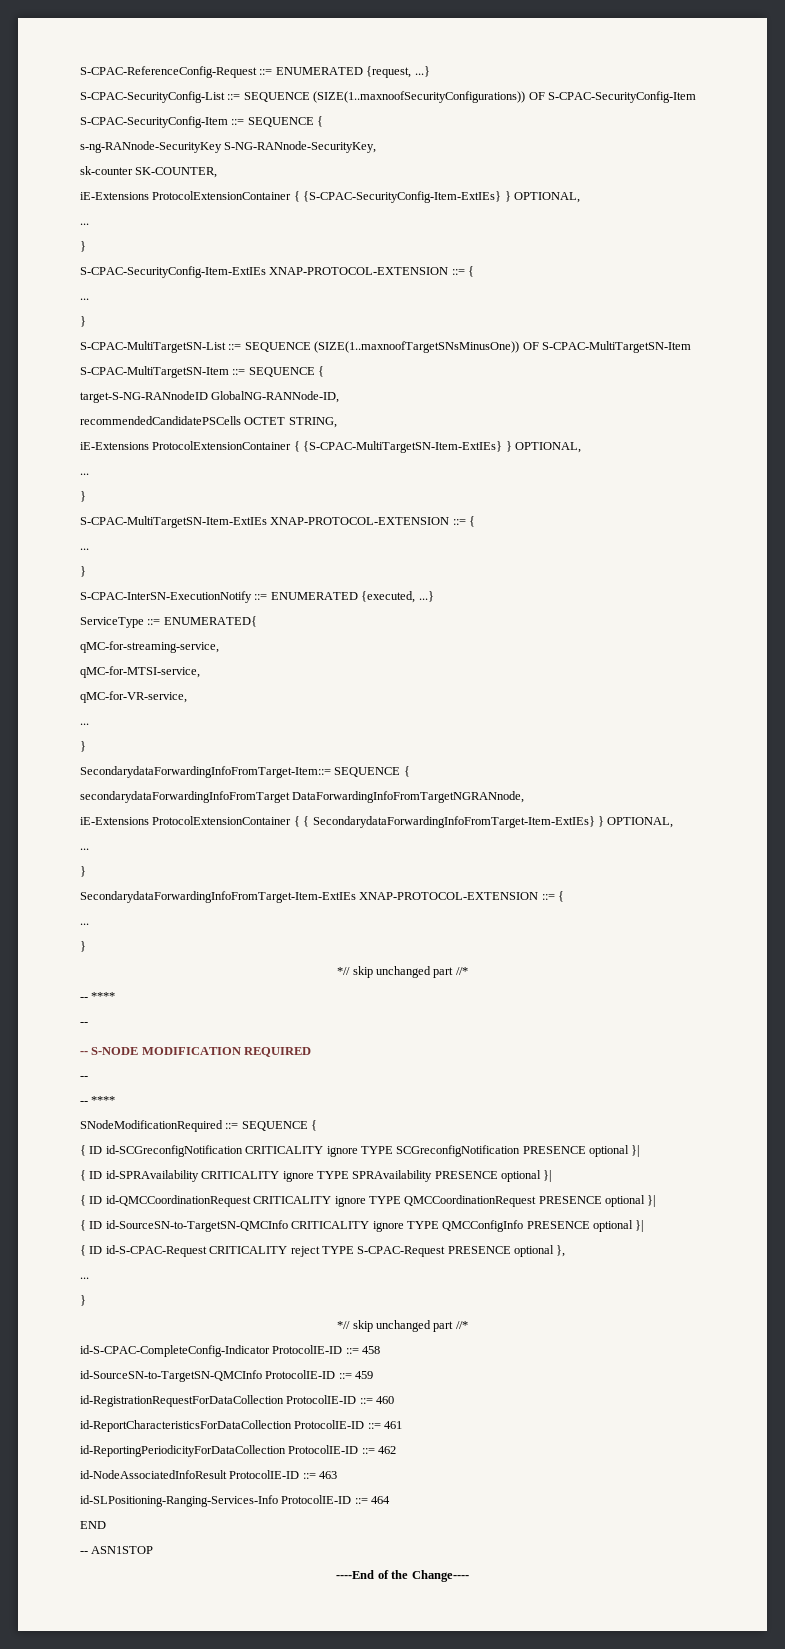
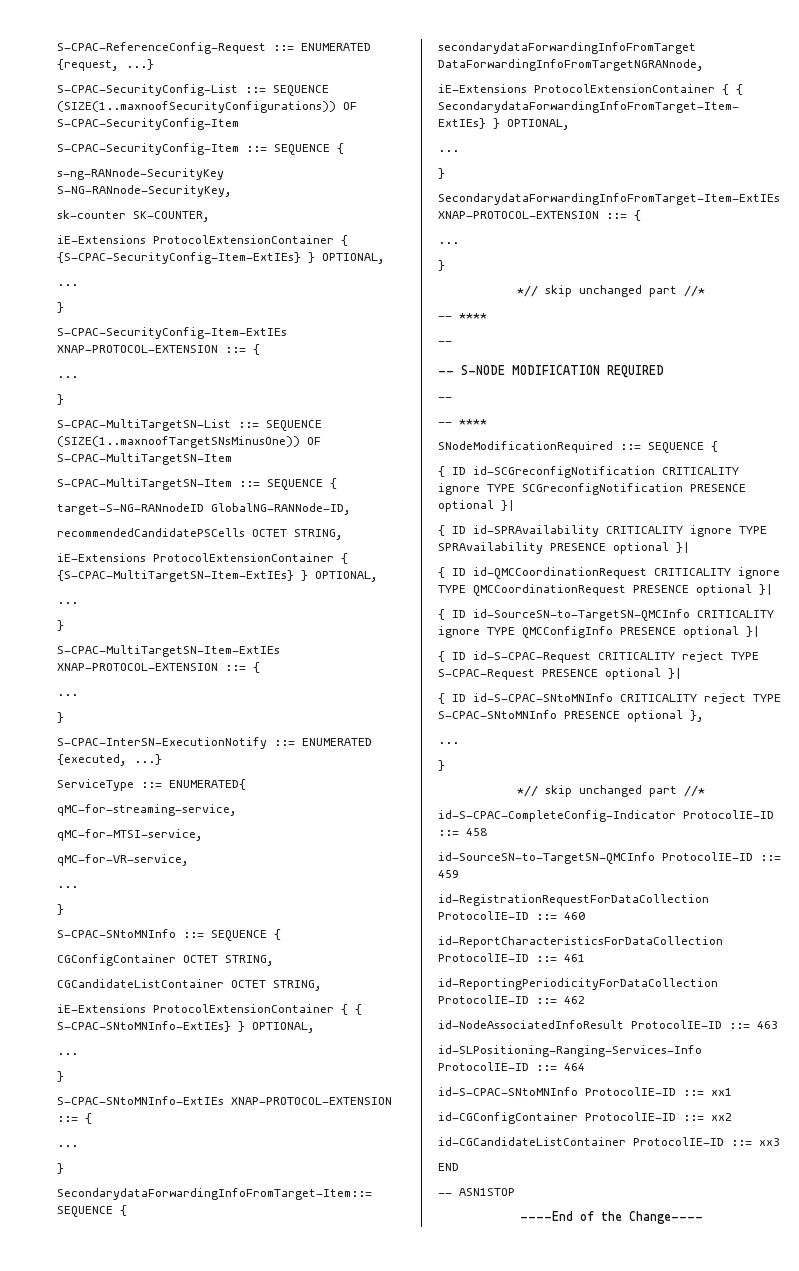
+ S-CPAC-SNtoMNInfo ::= SEQUENCE {
+ CGConfigContainer OCTET STRING,
+ CGCandidateListContainer OCTET STRING,
+ iE-Extensions ProtocolExtensionContainer { { S-CPAC-SNtoMNInfo-ExtIEs} } OPTIONAL,
+ ...
+ }
+ S-CPAC-SNtoMNInfo-ExtIEs XNAP-PROTOCOL-EXTENSION ::= {
+ ...
+ }
- { ID id-S-CPAC-Request CRITICALITY reject TYPE S-CPAC-Request PRESENCE optional },
+ { ID id-S-CPAC-Request CRITICALITY reject TYPE S-CPAC-Request PRESENCE optional }|
+ { ID id-S-CPAC-SNtoMNInfo CRITICALITY reject TYPE S-CPAC-SNtoMNInfo PRESENCE optional },
+ id-S-CPAC-SNtoMNInfo ProtocolIE-ID ::= xx1
+ id-CGConfigContainer ProtocolIE-ID ::= xx2
+ id-CGCandidateListContainer ProtocolIE-ID ::= xx3

